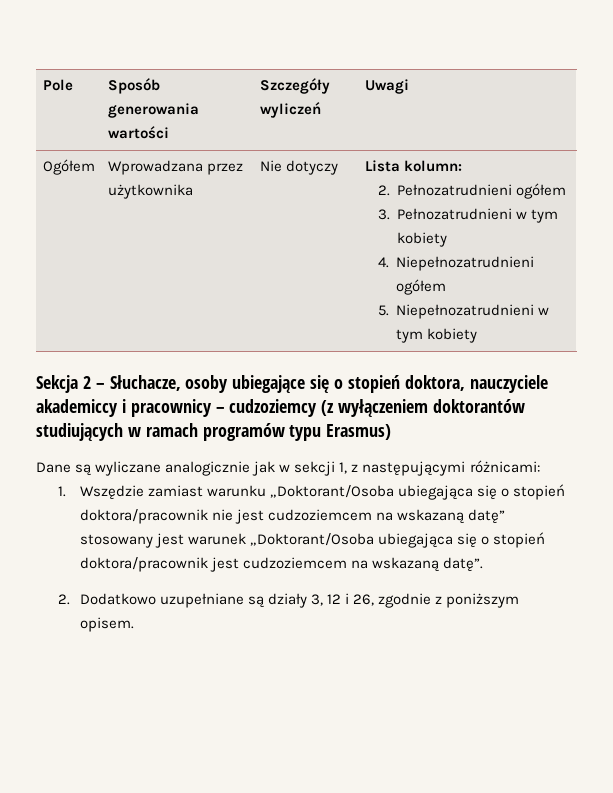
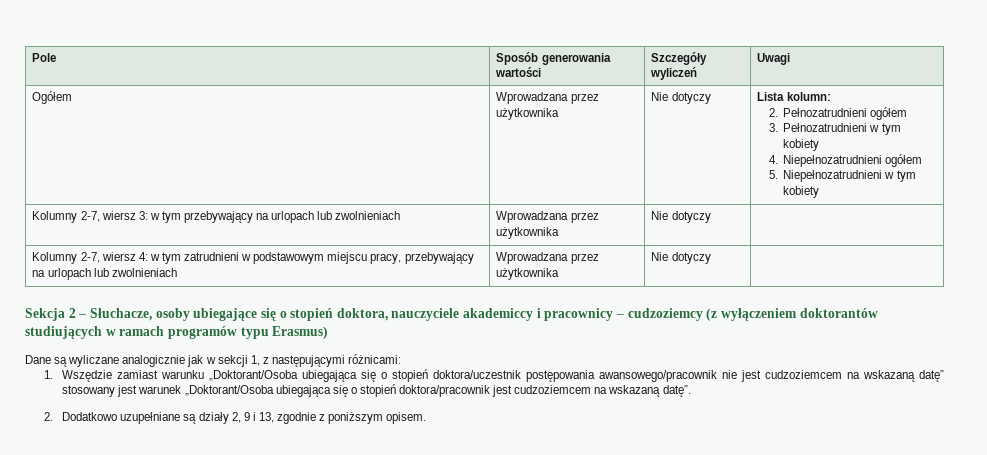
+ Kolumny 2-7, wiersz 3: w tym przebywający na urlopach lub zwolnieniach | Wprowadzana przez użytkownika | Nie dotyczy |
+ Kolumny 2-7, wiersz 4: w tym zatrudnieni w podstawowym miejscu pracy, przebywający na urlopach lub zwolnieniach | Wprowadzana przez użytkownika | Nie dotyczy |
- 1. Wszędzie zamiast warunku „Doktorant/Osoba ubiegająca się o stopień doktora/pracownik nie jest cudzoziemcem na wskazaną datę” stosowany jest warunek „Doktorant/Osoba ubiegająca się o stopień doktora/pracownik jest cudzoziemcem na wskazaną datę”.
+ 1. Wszędzie zamiast warunku „Doktorant/Osoba ubiegająca się o stopień doktora/uczestnik postępowania awansowego/pracownik nie jest cudzoziemcem na wskazaną datę” stosowany jest warunek „Doktorant/Osoba ubiegająca się o stopień doktora/pracownik jest cudzoziemcem na wskazaną datę”.
- 2. Dodatkowo uzupełniane są działy 3, 12 i 26, zgodnie z poniższym opisem.
+ 2. Dodatkowo uzupełniane są działy 2, 9 i 13, zgodnie z poniższym opisem.

